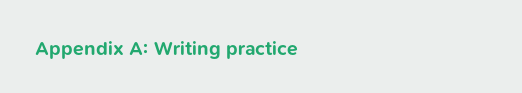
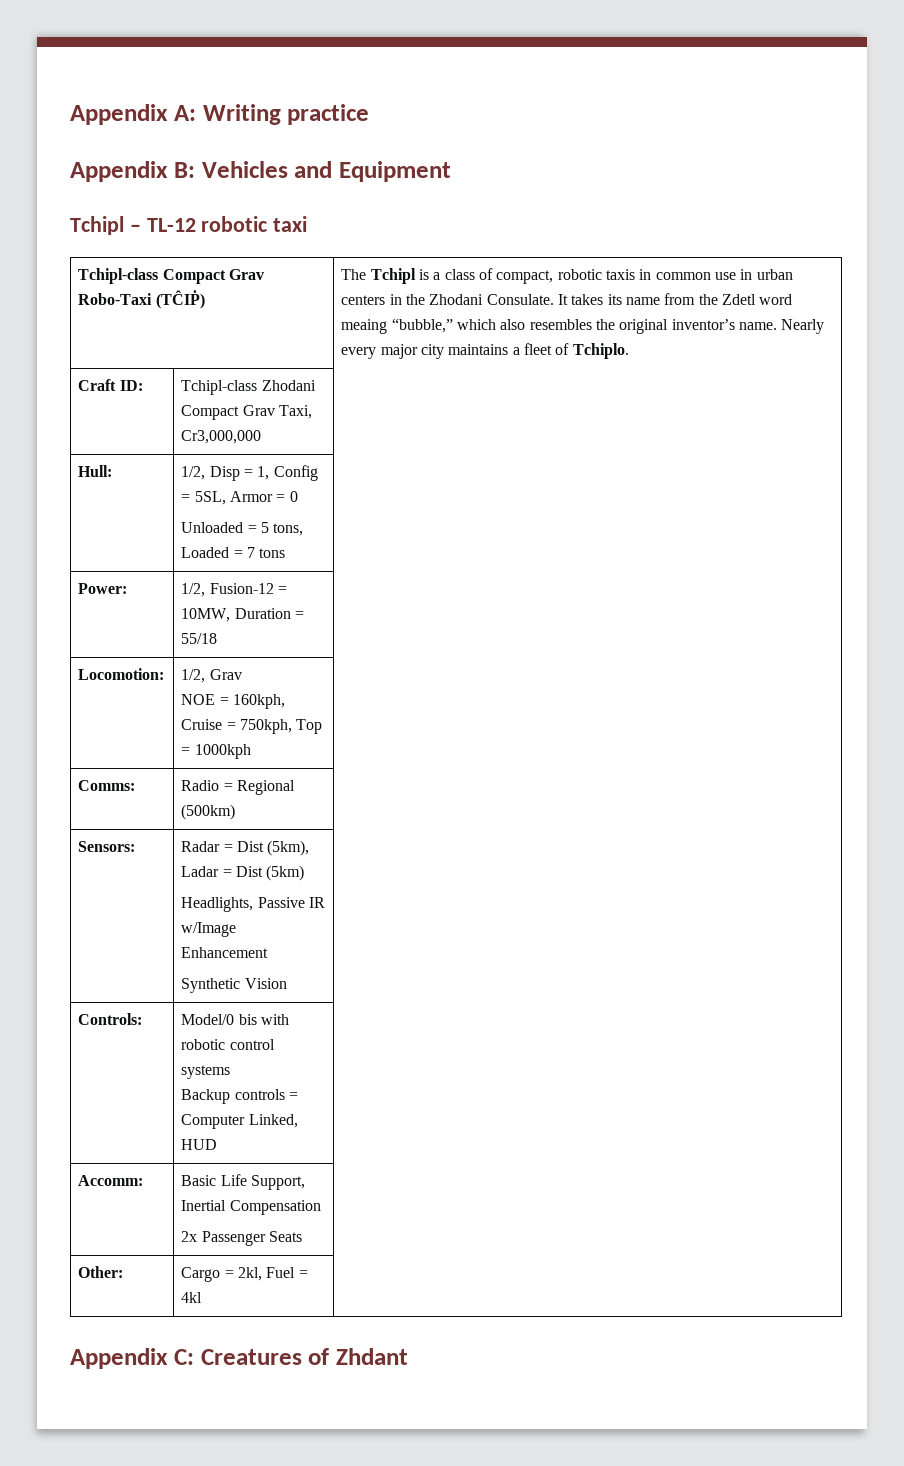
+ Appendix B: Vehicles and Equipment
+ Tchipl – TL-12 robotic taxi
+ Tchipl-class Compact Grav Robo-Taxi (TĈIṖ) | The Tchipl is a class of compact, robotic taxis in common use in urban centers in the Zhodani Consulate. It takes its name from the Zdetl word meaing “bubble,” which also resembles the original inventor’s name. Nearly every major city maintains a fleet of Tchiplo.
+ Craft ID: | Tchipl-class Zhodani Compact Grav Taxi, Cr3,000,000 |
+ Hull: | 1/2, Disp = 1, Config = 5SL, Armor = 0
+ Unloaded = 5 tons, Loaded = 7 tons |
+ Power: | 1/2, Fusion-12 = 10MW, Duration = 55/18 |
+ Locomotion: | 1/2, Grav
+ NOE = 160kph, Cruise = 750kph, Top = 1000kph |
+ Comms: | Radio = Regional (500km) |
+ Sensors: | Radar = Dist (5km), Ladar = Dist (5km)
+ Headlights, Passive IR w/Image Enhancement
+ Synthetic Vision |
+ Controls: | Model/0 bis with robotic control systems
+ Backup controls = Computer Linked, HUD |
+ Accomm: | Basic Life Support, Inertial Compensation
+ 2x Passenger Seats |
+ Other: | Cargo = 2kl, Fuel = 4kl |
+ Appendix C: Creatures of Zhdant

